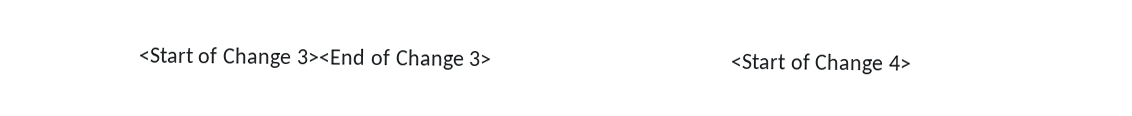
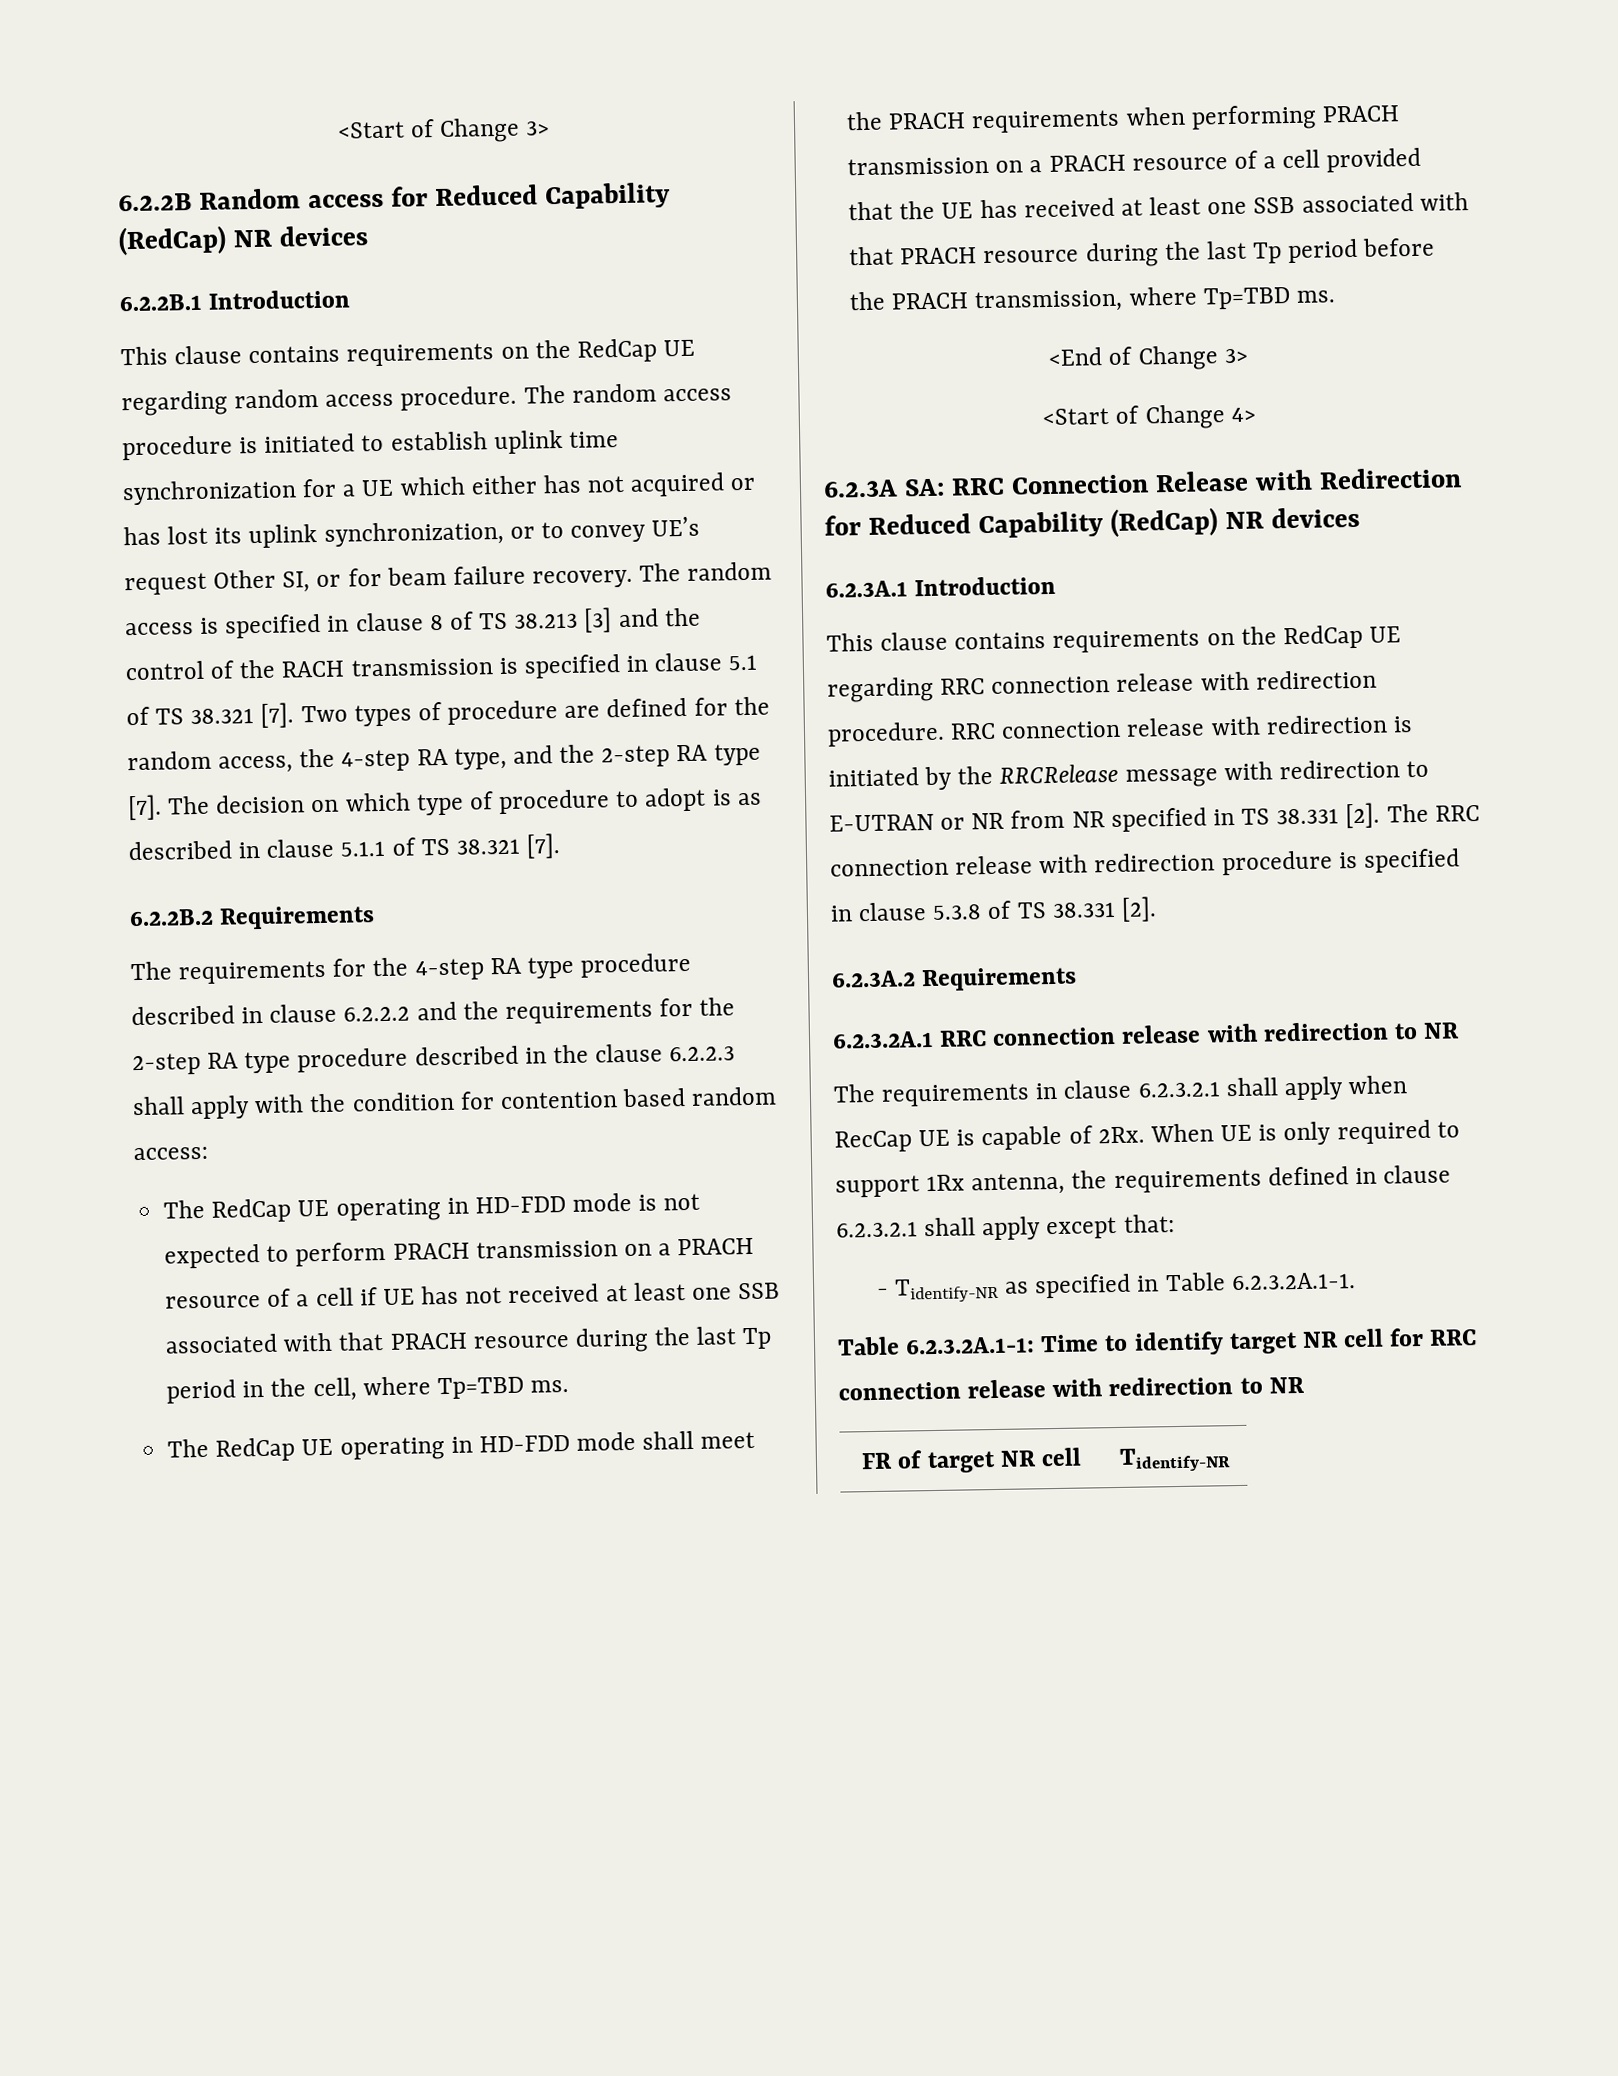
- <Start of Change 3><End of Change 3>
+ <Start of Change 3>
+ 6.2.2B Random access for Reduced Capability (RedCap) NR devices
+ 6.2.2B.1 Introduction
+ This clause contains requirements on the RedCap UE regarding random access procedure. The random access procedure is initiated to establish uplink time synchronization for a UE which either has not acquired or has lost its uplink synchronization, or to convey UE’s request Other SI, or for beam failure recovery. The random access is specified in clause 8 of TS 38.213 [3] and the control of the RACH transmission is specified in clause 5.1 of TS 38.321 [7]. Two types of procedure are defined for the random access, the 4-step RA type, and the 2-step RA type [7]. The decision on which type of procedure to adopt is as described in clause 5.1.1 of TS 38.321 [7].
+ 6.2.2B.2 Requirements
+ The requirements for the 4-step RA type procedure described in clause 6.2.2.2 and the requirements for the 2-step RA type procedure described in the clause 6.2.2.3 shall apply with the condition for contention based random access:
+ The RedCap UE operating in HD-FDD mode is not expected to perform PRACH transmission on a PRACH resource of a cell if UE has not received at least one SSB associated with that PRACH resource during the last Tp period in the cell, where Tp=TBD ms.
+ The RedCap UE operating in HD-FDD mode shall meet the PRACH requirements when performing PRACH transmission on a PRACH resource of a cell provided that the UE has received at least one SSB associated with that PRACH resource during the last Tp period before the PRACH transmission, where Tp=TBD ms.
+ <End of Change 3>
+ 6.2.3A SA: RRC Connection Release with Redirection for Reduced Capability (RedCap) NR devices
+ 6.2.3A.1 Introduction
+ This clause contains requirements on the RedCap UE regarding RRC connection release with redirection procedure. RRC connection release with redirection is initiated by the RRCRelease message with redirection to E-UTRAN or NR from NR specified in TS 38.331 [2]. The RRC connection release with redirection procedure is specified in clause 5.3.8 of TS 38.331 [2].
+ 6.2.3A.2 Requirements
+ 6.2.3.2A.1 RRC connection release with redirection to NR
+ The requirements in clause 6.2.3.2.1 shall apply when RecCap UE is capable of 2Rx. When UE is only required to support 1Rx antenna, the requirements defined in clause 6.2.3.2.1 shall apply except that:
+ - Tidentify-NR as specified in Table 6.2.3.2A.1-1.
+ Table 6.2.3.2A.1-1: Time to identify target NR cell for RRC connection release with redirection to NR
+ FR of target NR cell | Tidentify-NR

